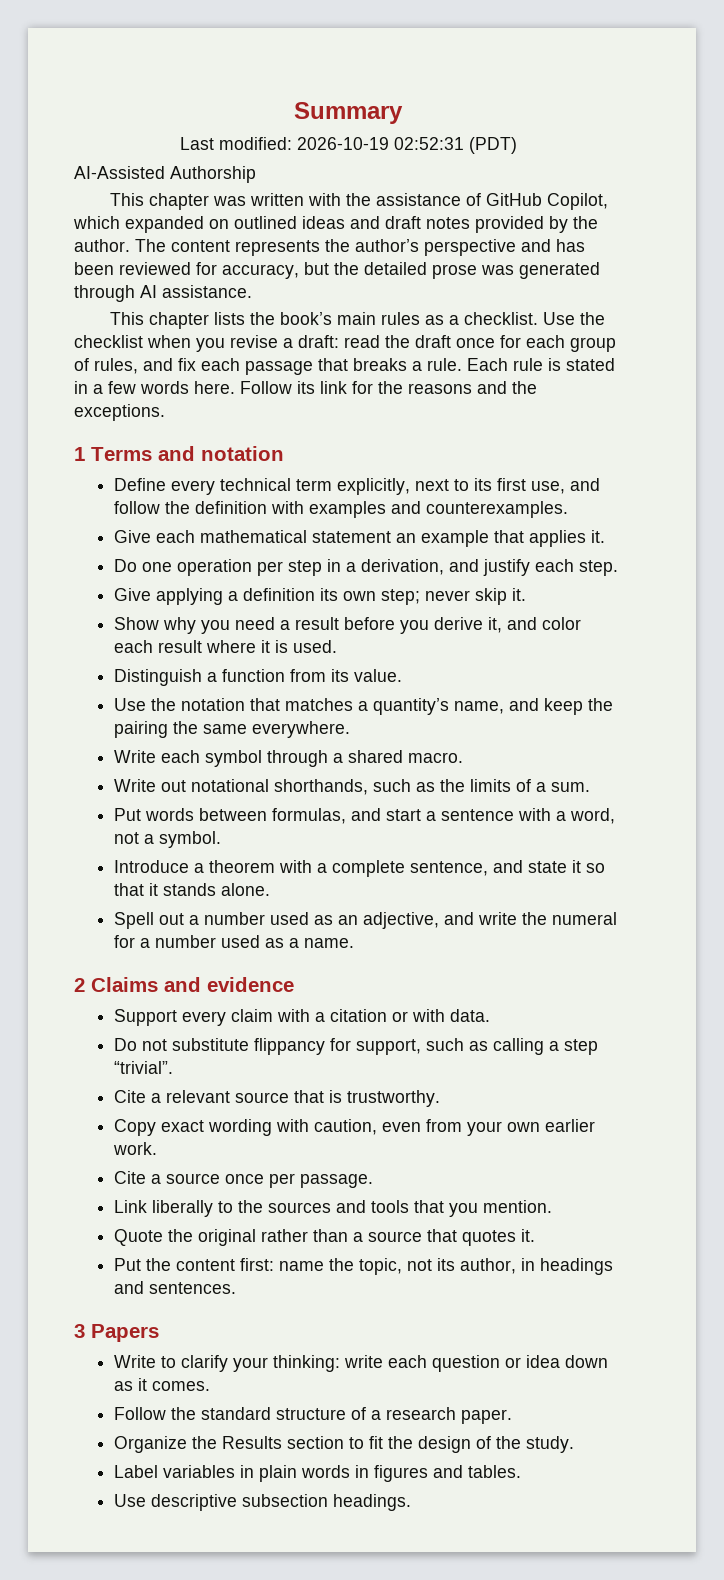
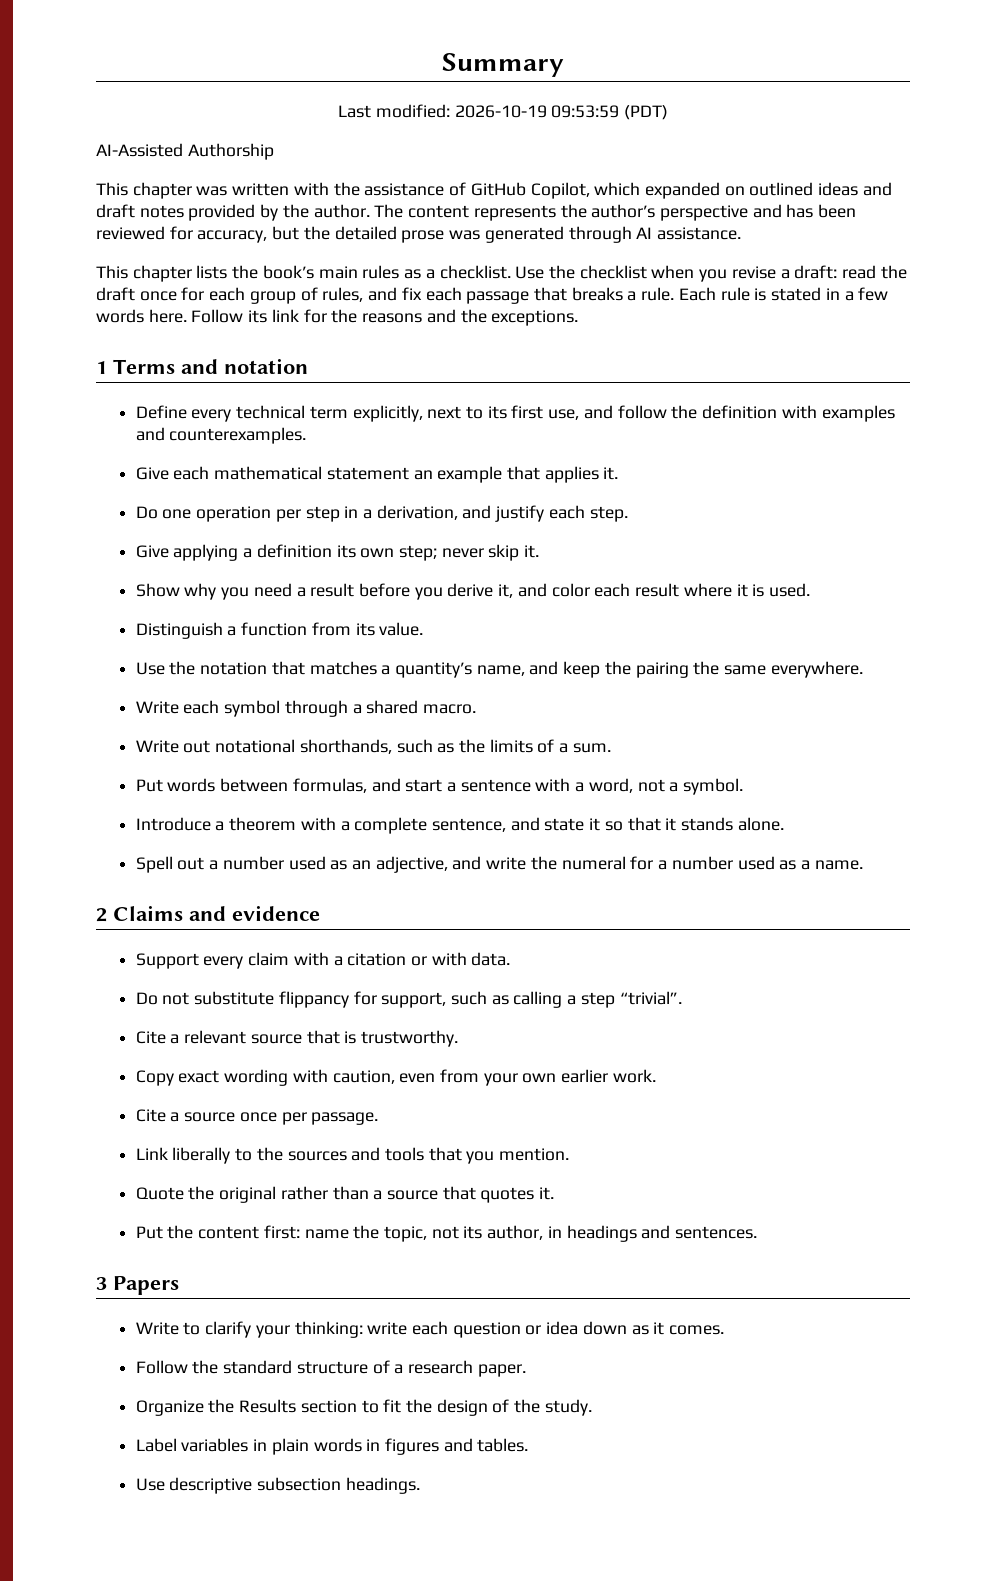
- Last modified: 2026-10-19 02:52:31 (PDT)
+ Last modified: 2026-10-19 09:53:59 (PDT)

